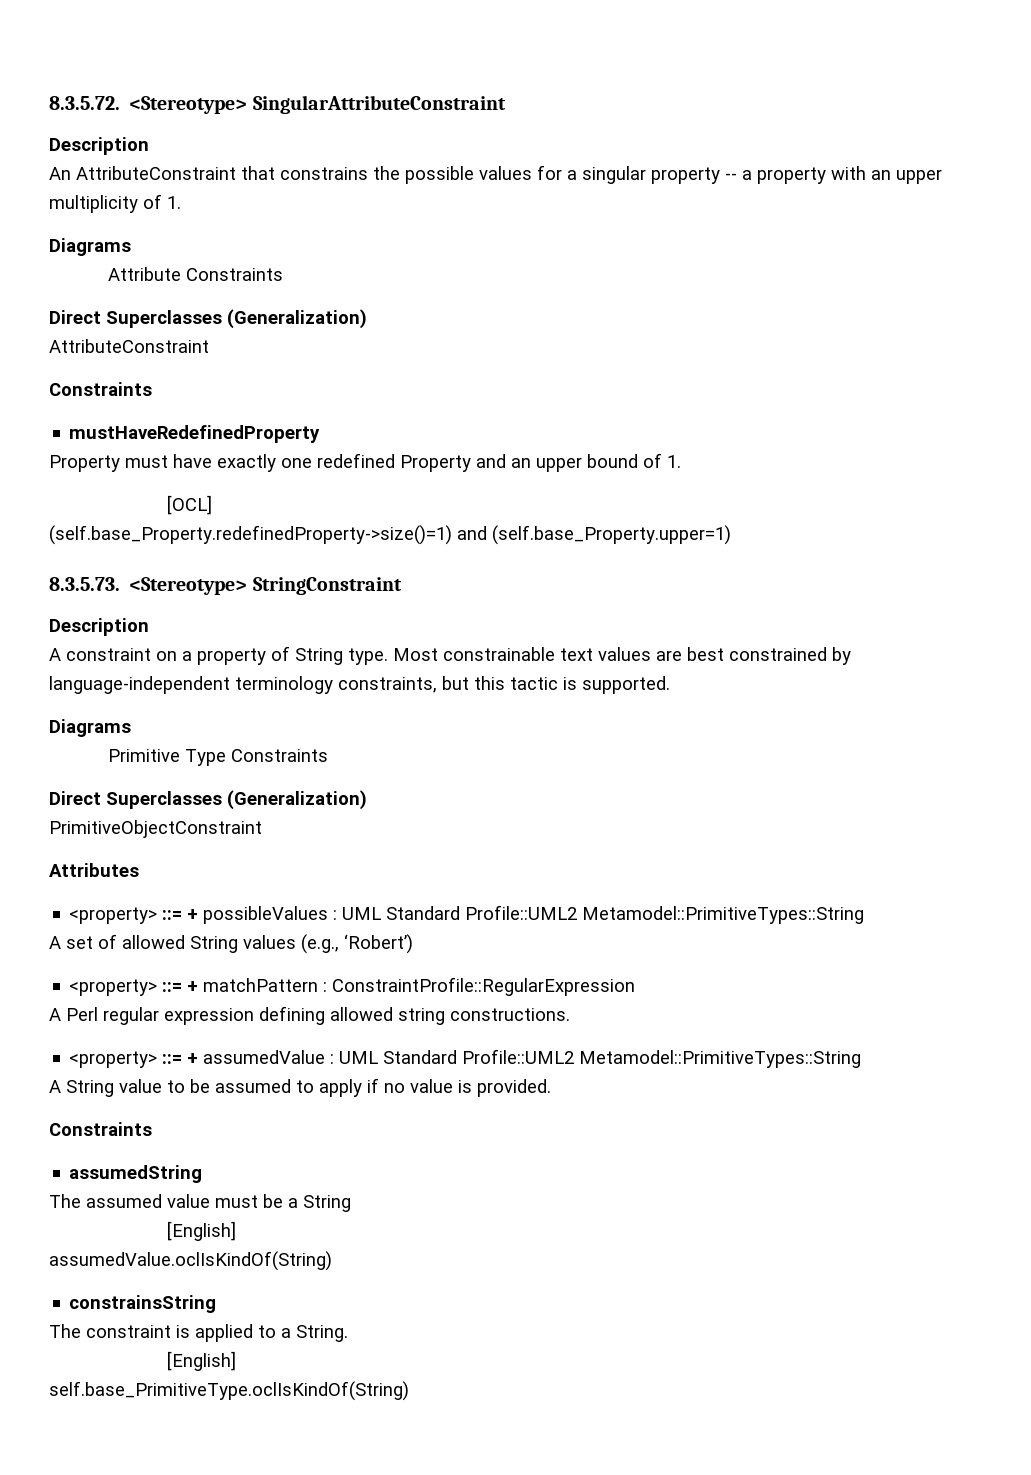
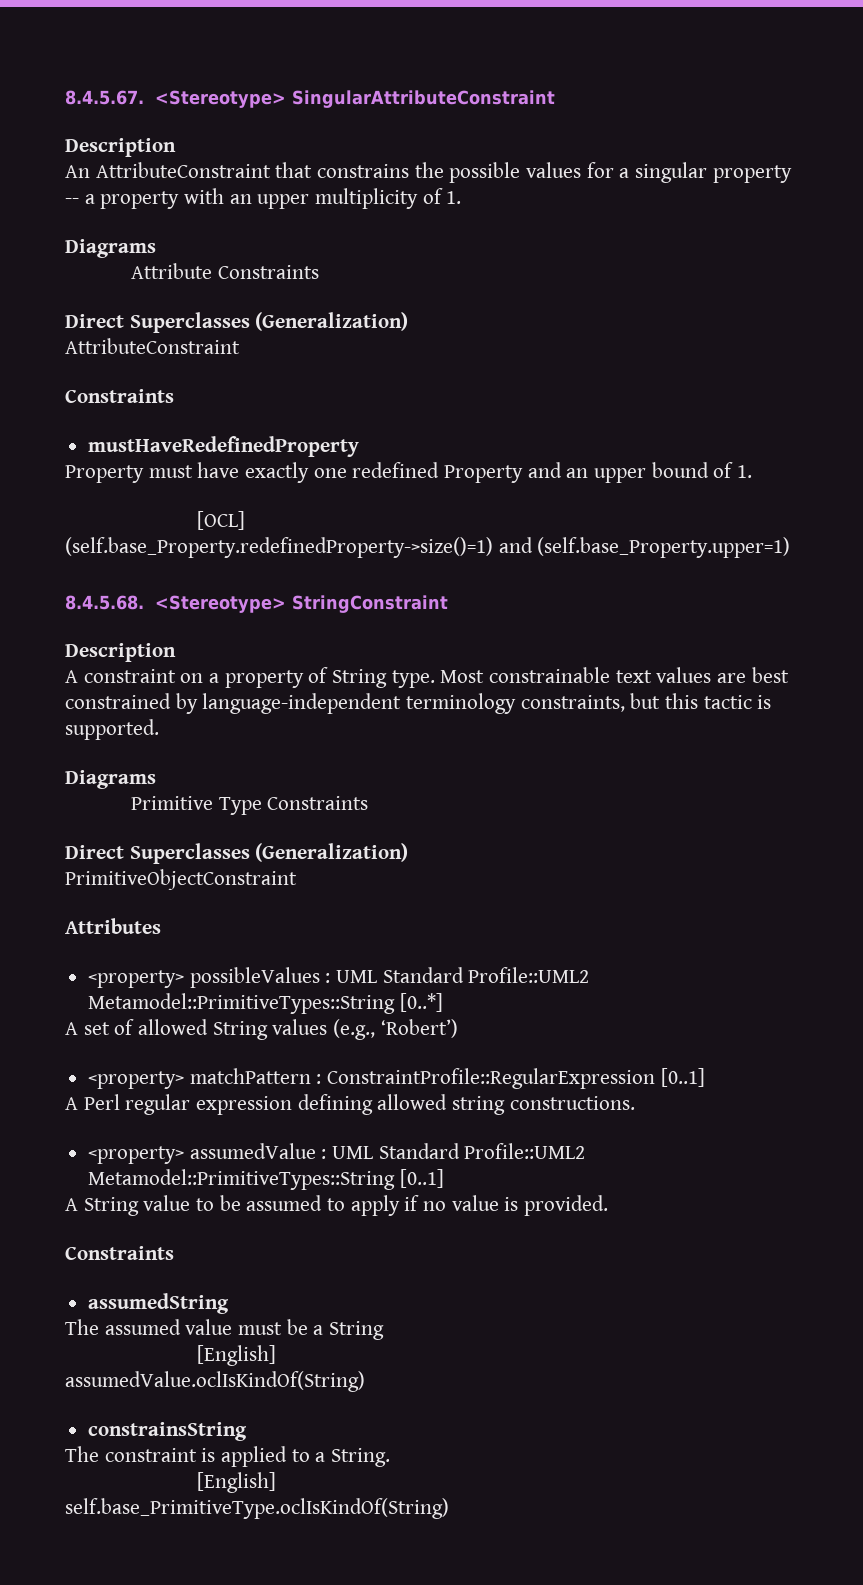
- 8.3.5.72. <Stereotype> SingularAttributeConstraint
+ 8.4.5.67. <Stereotype> SingularAttributeConstraint
- 8.3.5.73. <Stereotype> StringConstraint
+ 8.4.5.68. <Stereotype> StringConstraint
- <property> ::= + possibleValues : UML Standard Profile::UML2 Metamodel::PrimitiveTypes::String
+ <property> possibleValues : UML Standard Profile::UML2 Metamodel::PrimitiveTypes::String [0..*]
- <property> ::= + matchPattern : ConstraintProfile::RegularExpression
+ <property> matchPattern : ConstraintProfile::RegularExpression [0..1]
- <property> ::= + assumedValue : UML Standard Profile::UML2 Metamodel::PrimitiveTypes::String
+ <property> assumedValue : UML Standard Profile::UML2 Metamodel::PrimitiveTypes::String [0..1]

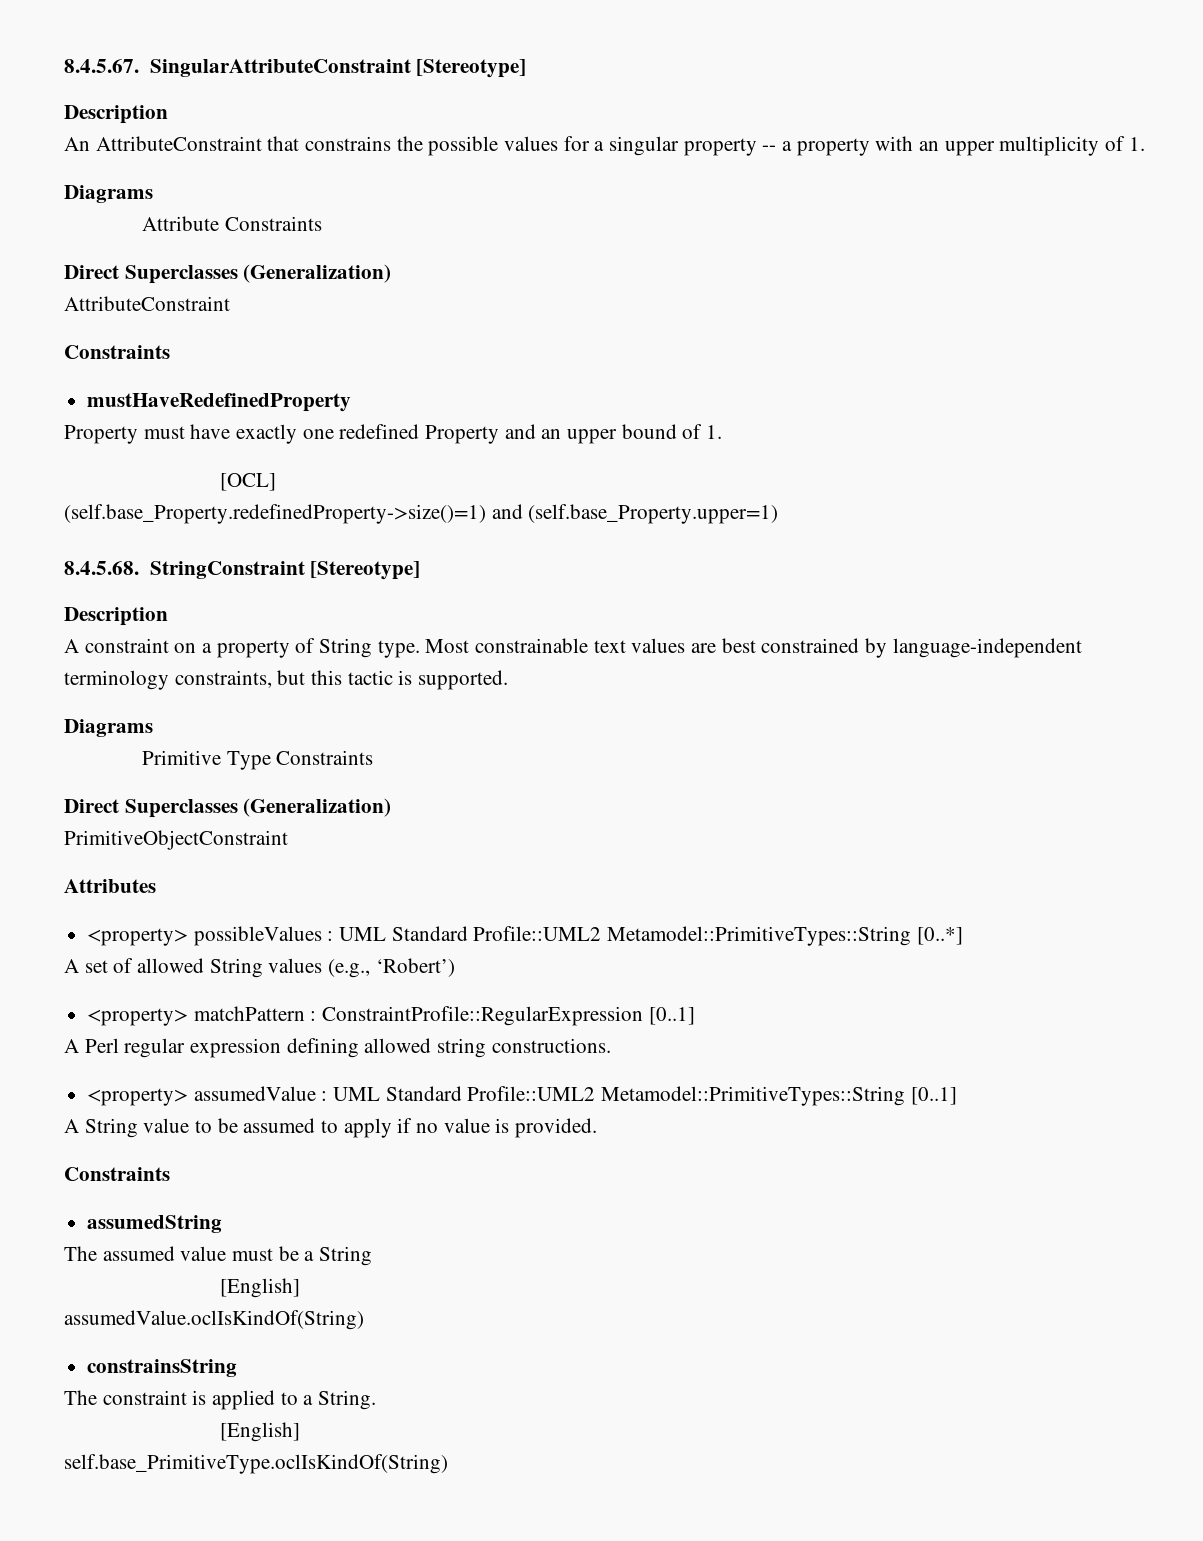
- 8.4.5.67. <Stereotype> SingularAttributeConstraint
+ 8.4.5.67. SingularAttributeConstraint [Stereotype]
- 8.4.5.68. <Stereotype> StringConstraint
+ 8.4.5.68. StringConstraint [Stereotype]

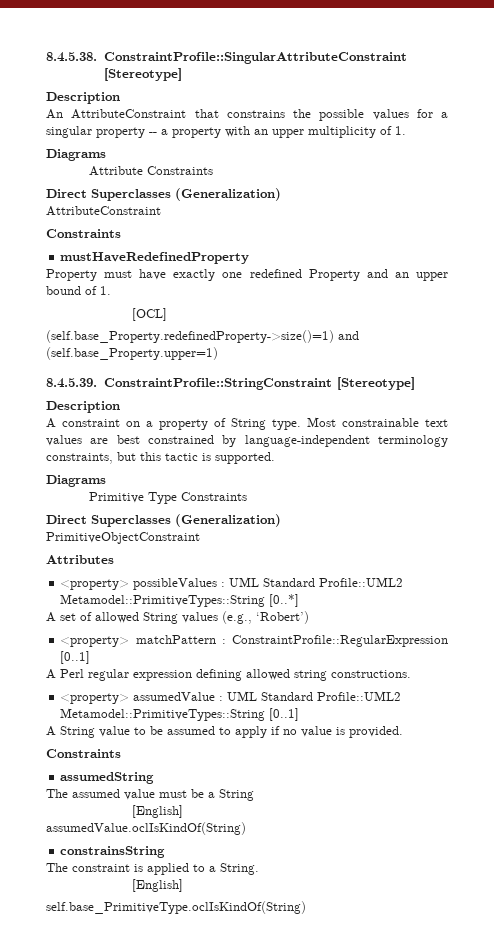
- 8.4.5.67. SingularAttributeConstraint [Stereotype]
+ 8.4.5.38. ConstraintProfile::SingularAttributeConstraint [Stereotype]
- 8.4.5.68. StringConstraint [Stereotype]
+ 8.4.5.39. ConstraintProfile::StringConstraint [Stereotype]

